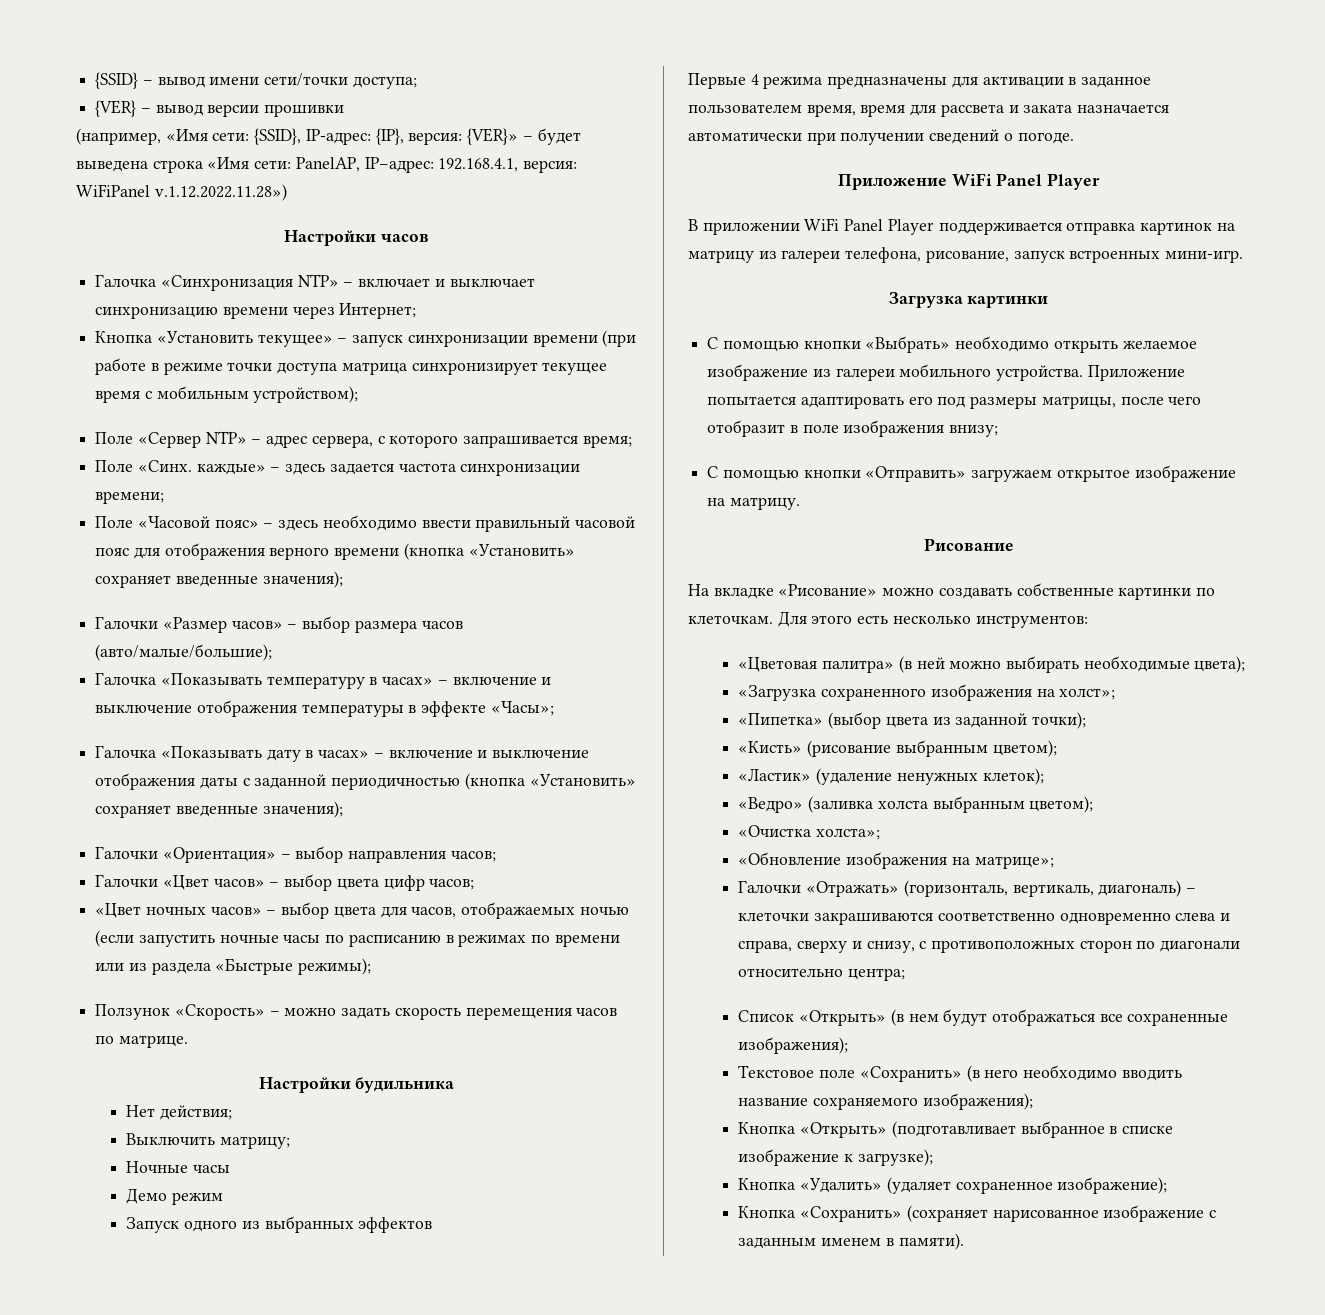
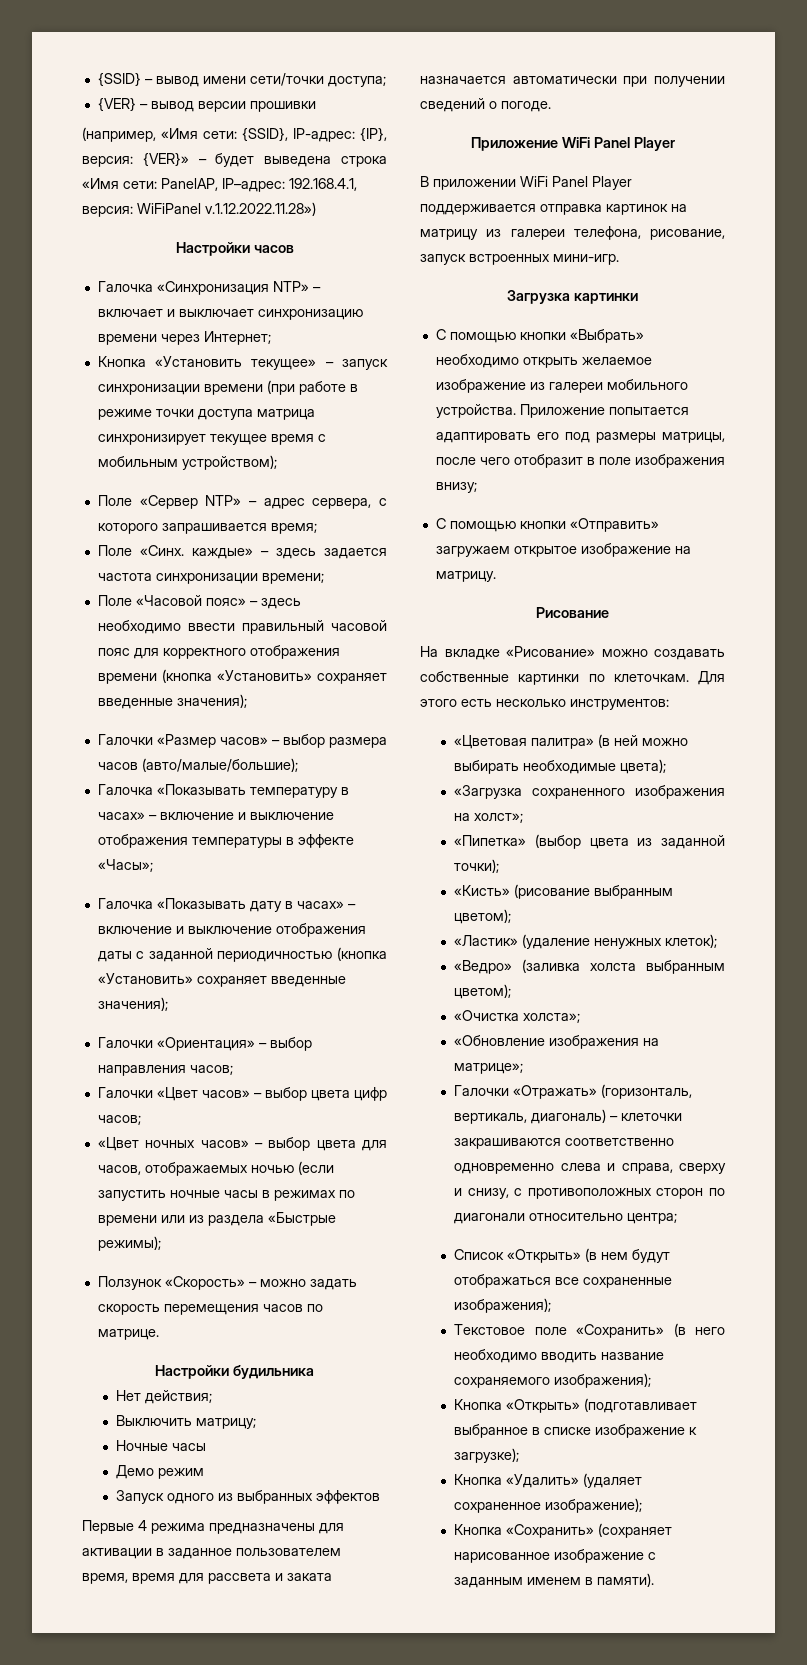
- Поле «Часовой пояс» – здесь необходимо ввести правильный часовой пояс для отображения верного времени (кнопка «Установить» сохраняет введенные значения);
+ Поле «Часовой пояс» – здесь необходимо ввести правильный часовой пояс для корректного отображения времени (кнопка «Установить» сохраняет введенные значения);
- «Цвет ночных часов» – выбор цвета для часов, отображаемых ночью (если запустить ночные часы по расписанию в режимах по времени или из раздела «Быстрые режимы);
+ «Цвет ночных часов» – выбор цвета для часов, отображаемых ночью (если запустить ночные часы в режимах по времени или из раздела «Быстрые режимы);

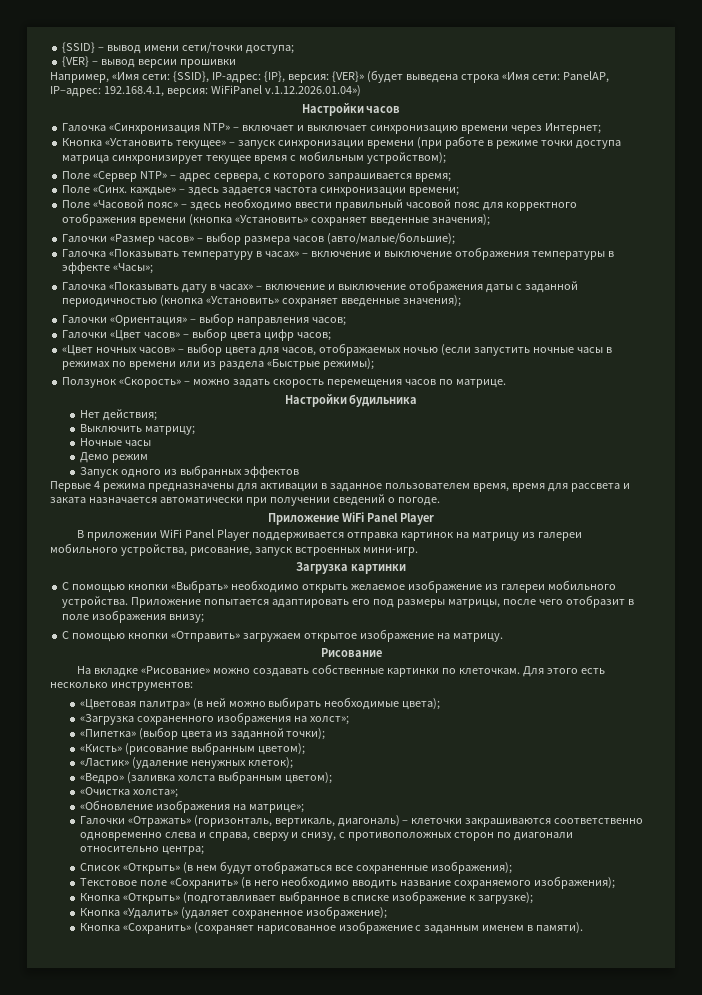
- (например, «Имя сети: {SSID}, IP-адрес: {IP}, версия: {VER}» – будет выведена строка «Имя сети: PanelAP, IP–адрес: 192.168.4.1, версия: WiFiPanel v.1.12.2022.11.28»)
+ Например, «Имя сети: {SSID}, IP-адрес: {IP}, версия: {VER}» (будет выведена строка «Имя сети: PanelAP, IP–адрес: 192.168.4.1, версия: WiFiPanel v.1.12.2026.01.04»)
- В приложении WiFi Panel Player поддерживается отправка картинок на матрицу из галереи телефона, рисование, запуск встроенных мини-игр.
+ В приложении WiFi Panel Player поддерживается отправка картинок на матрицу из галереи мобильного устройства, рисование, запуск встроенных мини-игр.

